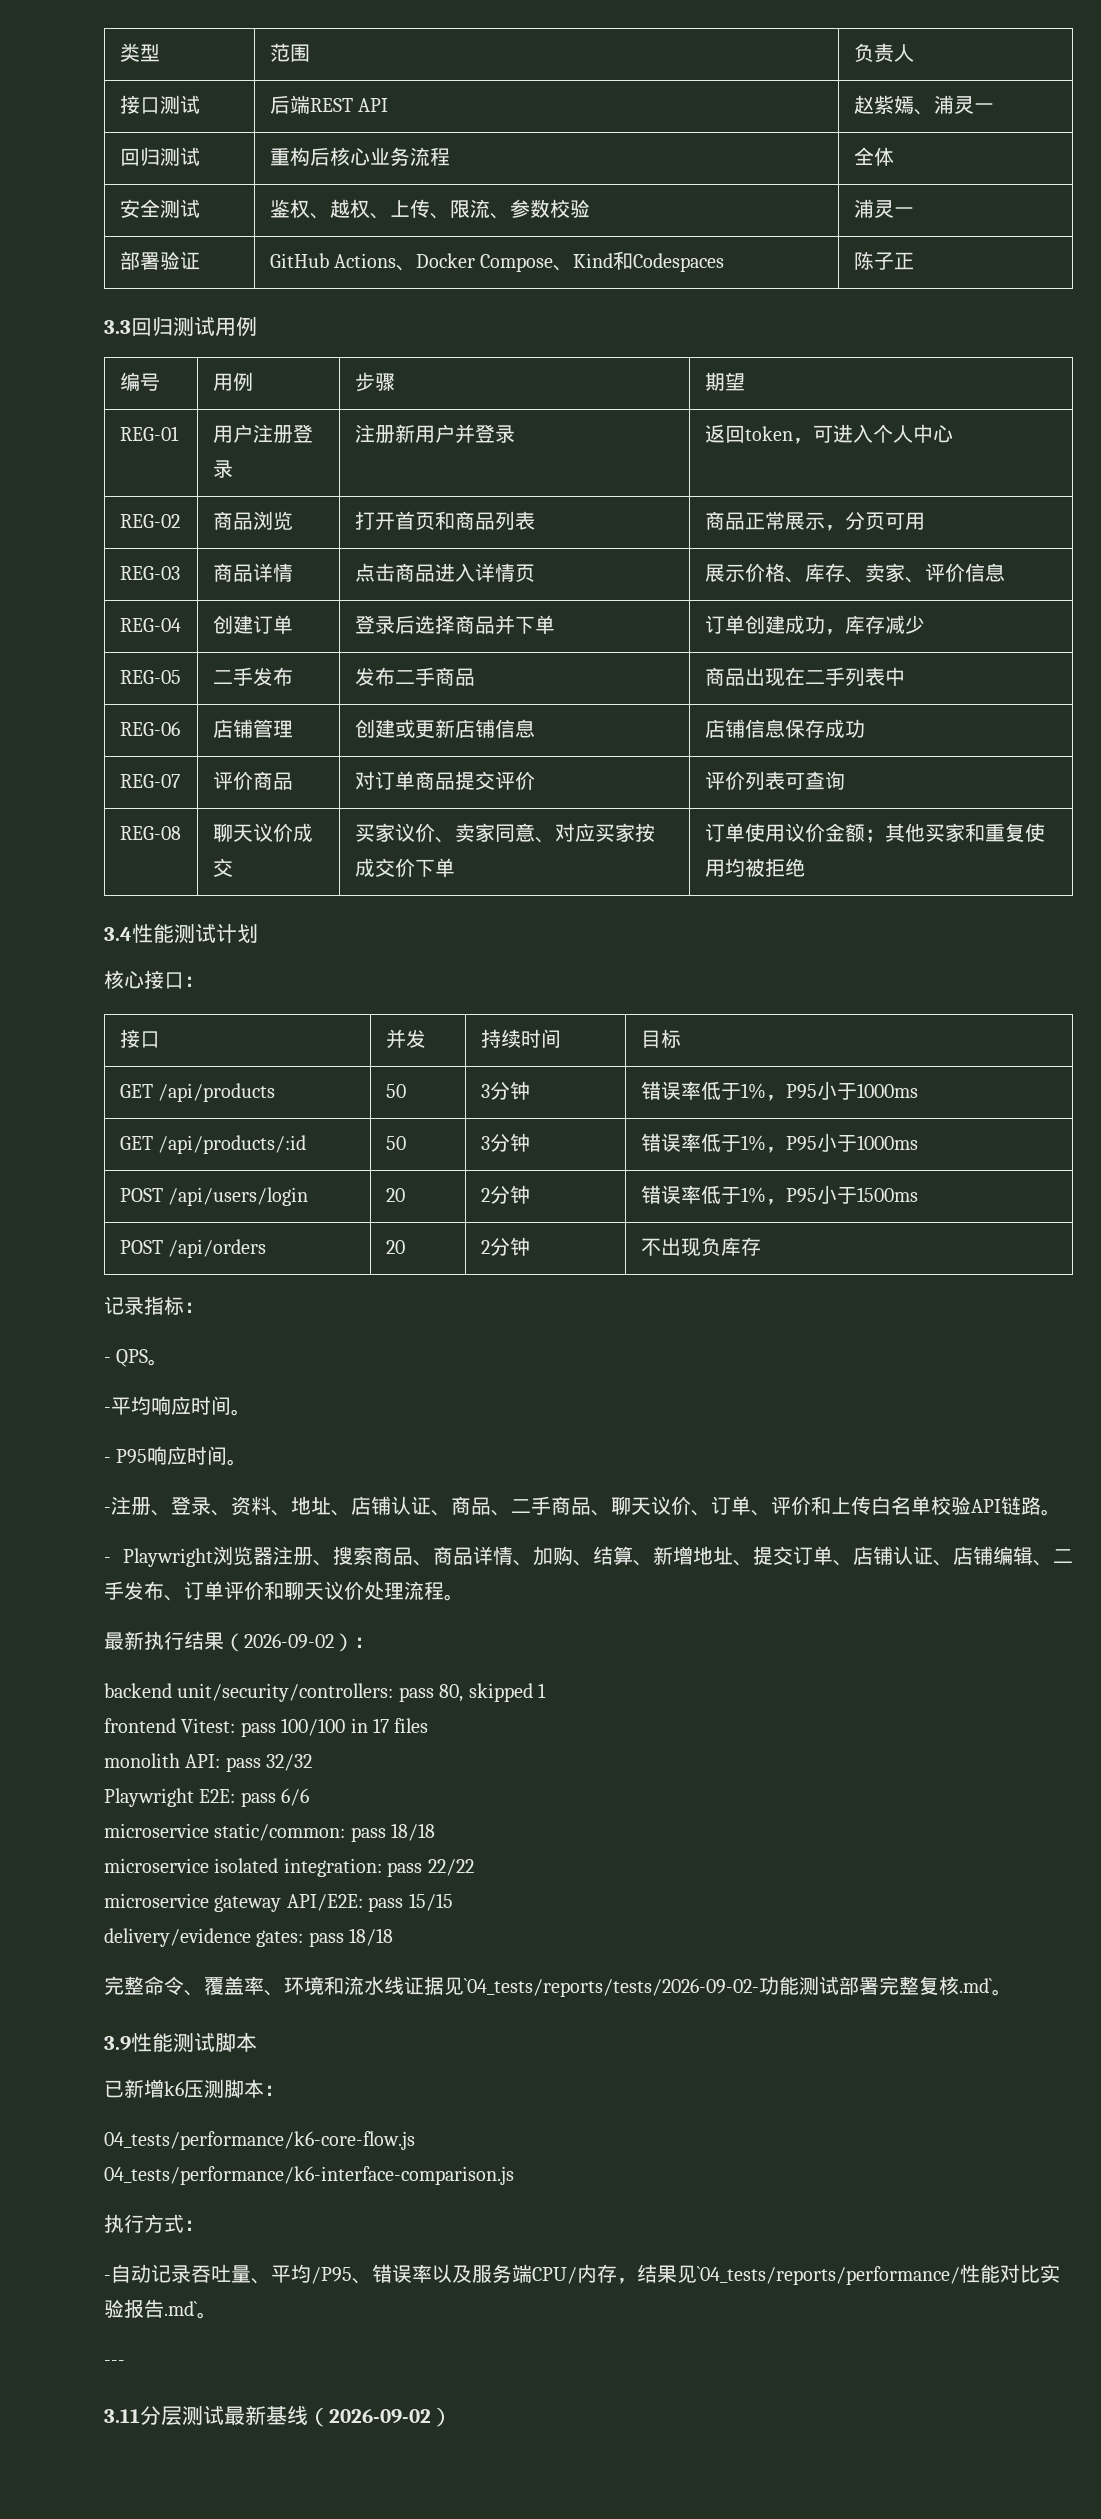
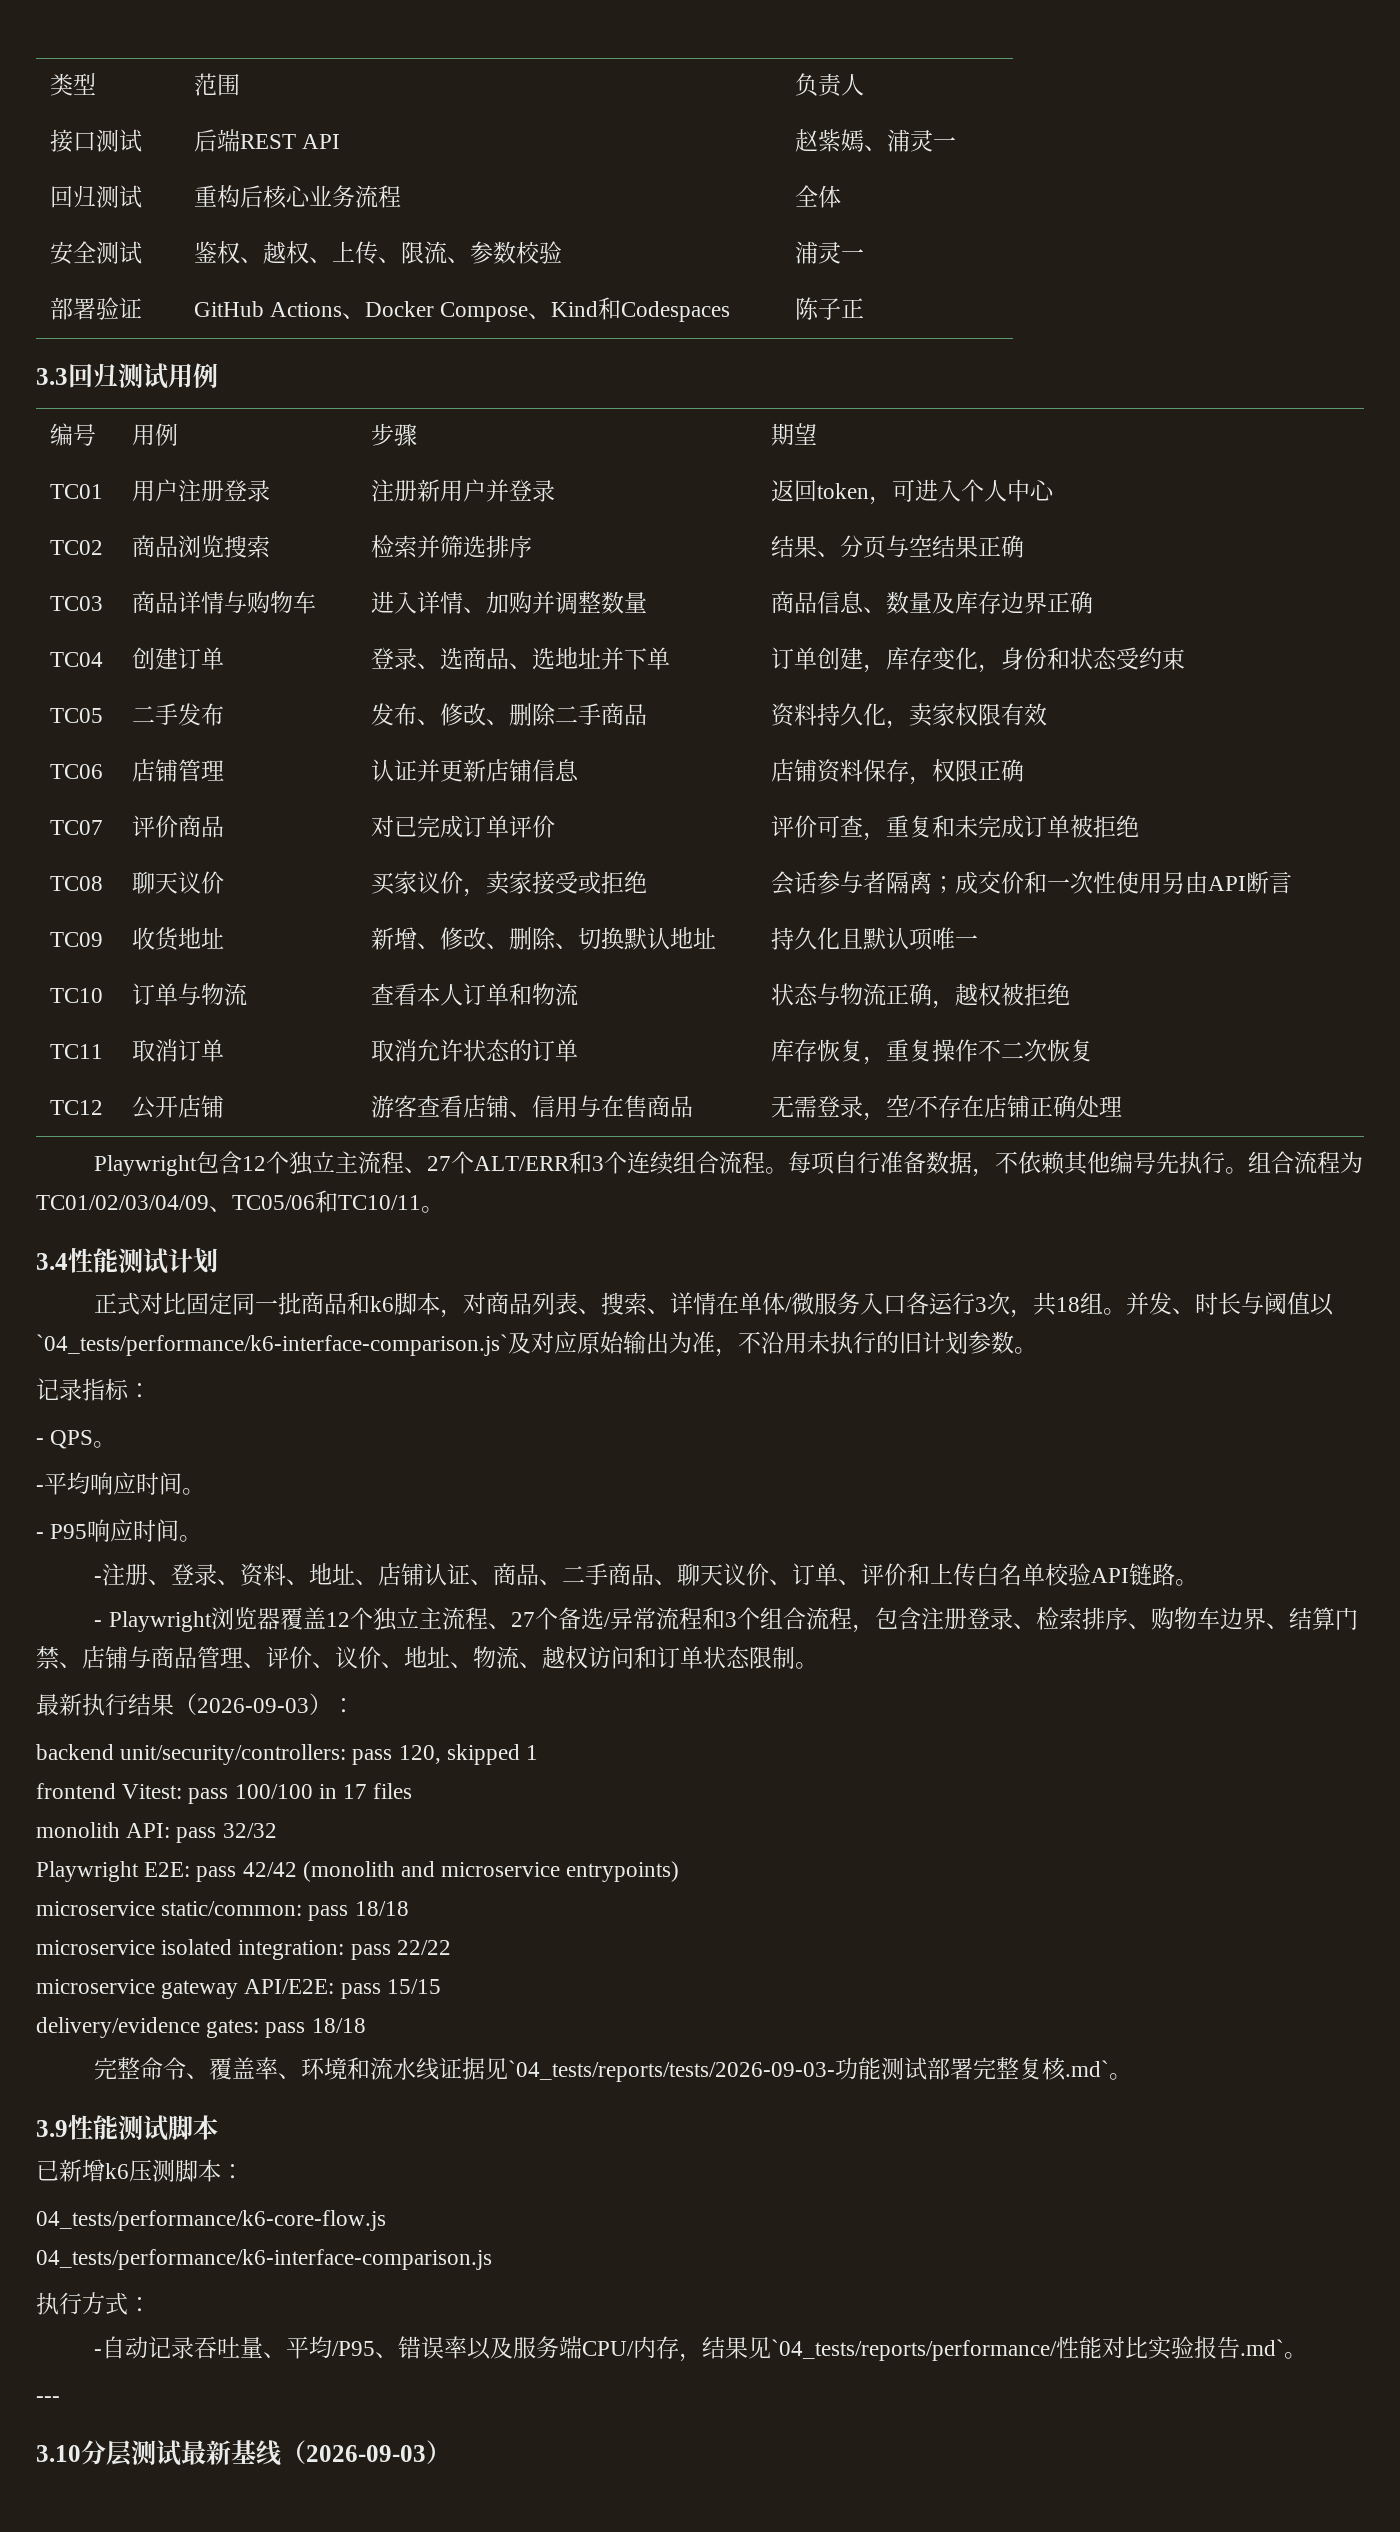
- REG-01 | 用户注册登录 | 注册新用户并登录 | 返回token，可进入个人中心
+ TC01 | 用户注册登录 | 注册新用户并登录 | 返回token，可进入个人中心
- REG-02 | 商品浏览 | 打开首页和商品列表 | 商品正常展示，分页可用
- REG-03 | 商品详情 | 点击商品进入详情页 | 展示价格、库存、卖家、评价信息
- REG-04 | 创建订单 | 登录后选择商品并下单 | 订单创建成功，库存减少
- REG-05 | 二手发布 | 发布二手商品 | 商品出现在二手列表中
- REG-06 | 店铺管理 | 创建或更新店铺信息 | 店铺信息保存成功
- REG-07 | 评价商品 | 对订单商品提交评价 | 评价列表可查询
- REG-08 | 聊天议价成交 | 买家议价、卖家同意、对应买家按成交价下单 | 订单使用议价金额；其他买家和重复使用均被拒绝
+ TC02 | 商品浏览搜索 | 检索并筛选排序 | 结果、分页与空结果正确
+ TC03 | 商品详情与购物车 | 进入详情、加购并调整数量 | 商品信息、数量及库存边界正确
+ TC04 | 创建订单 | 登录、选商品、选地址并下单 | 订单创建，库存变化，身份和状态受约束
+ TC05 | 二手发布 | 发布、修改、删除二手商品 | 资料持久化，卖家权限有效
+ TC06 | 店铺管理 | 认证并更新店铺信息 | 店铺资料保存，权限正确
+ TC07 | 评价商品 | 对已完成订单评价 | 评价可查，重复和未完成订单被拒绝
+ TC08 | 聊天议价 | 买家议价，卖家接受或拒绝 | 会话参与者隔离；成交价和一次性使用另由API断言
+ TC09 | 收货地址 | 新增、修改、删除、切换默认地址 | 持久化且默认项唯一
+ TC10 | 订单与物流 | 查看本人订单和物流 | 状态与物流正确，越权被拒绝
+ TC11 | 取消订单 | 取消允许状态的订单 | 库存恢复，重复操作不二次恢复
+ TC12 | 公开店铺 | 游客查看店铺、信用与在售商品 | 无需登录，空/不存在店铺正确处理
+ Playwright包含12个独立主流程、27个ALT/ERR和3个连续组合流程。每项自行准备数据，不依赖其他编号先执行。组合流程为TC01/02/03/04/09、TC05/06和TC10/11。
  3.4性能测试计划
- 核心接口：
- 接口 | 并发 | 持续时间 | 目标
- GET /api/products | 50 | 3分钟 | 错误率低于1%，P95小于1000ms
- GET /api/products/:id | 50 | 3分钟 | 错误率低于1%，P95小于1000ms
- POST /api/users/login | 20 | 2分钟 | 错误率低于1%，P95小于1500ms
- POST /api/orders | 20 | 2分钟 | 不出现负库存
+ 正式对比固定同一批商品和k6脚本，对商品列表、搜索、详情在单体/微服务入口各运行3次，共18组。并发、时长与阈值以`04_tests/performance/k6-interface-comparison.js`及对应原始输出为准，不沿用未执行的旧计划参数。
- - Playwright浏览器注册、搜索商品、商品详情、加购、结算、新增地址、提交订单、店铺认证、店铺编辑、二手发布、订单评价和聊天议价处理流程。
+ - Playwright浏览器覆盖12个独立主流程、27个备选/异常流程和3个组合流程，包含注册登录、检索排序、购物车边界、结算门禁、店铺与商品管理、评价、议价、地址、物流、越权访问和订单状态限制。
- 最新执行结果（2026-09-02）：
+ 最新执行结果（2026-09-03）：
- backend unit/security/controllers: pass 80, skipped 1
+ backend unit/security/controllers: pass 120, skipped 1
- Playwright E2E: pass 6/6
+ Playwright E2E: pass 42/42 (monolith and microservice entrypoints)
- 完整命令、覆盖率、环境和流水线证据见`04_tests/reports/tests/2026-09-02-功能测试部署完整复核.md`。
+ 完整命令、覆盖率、环境和流水线证据见`04_tests/reports/tests/2026-09-03-功能测试部署完整复核.md`。
- 3.11分层测试最新基线（2026-09-02）
+ 3.10分层测试最新基线（2026-09-03）

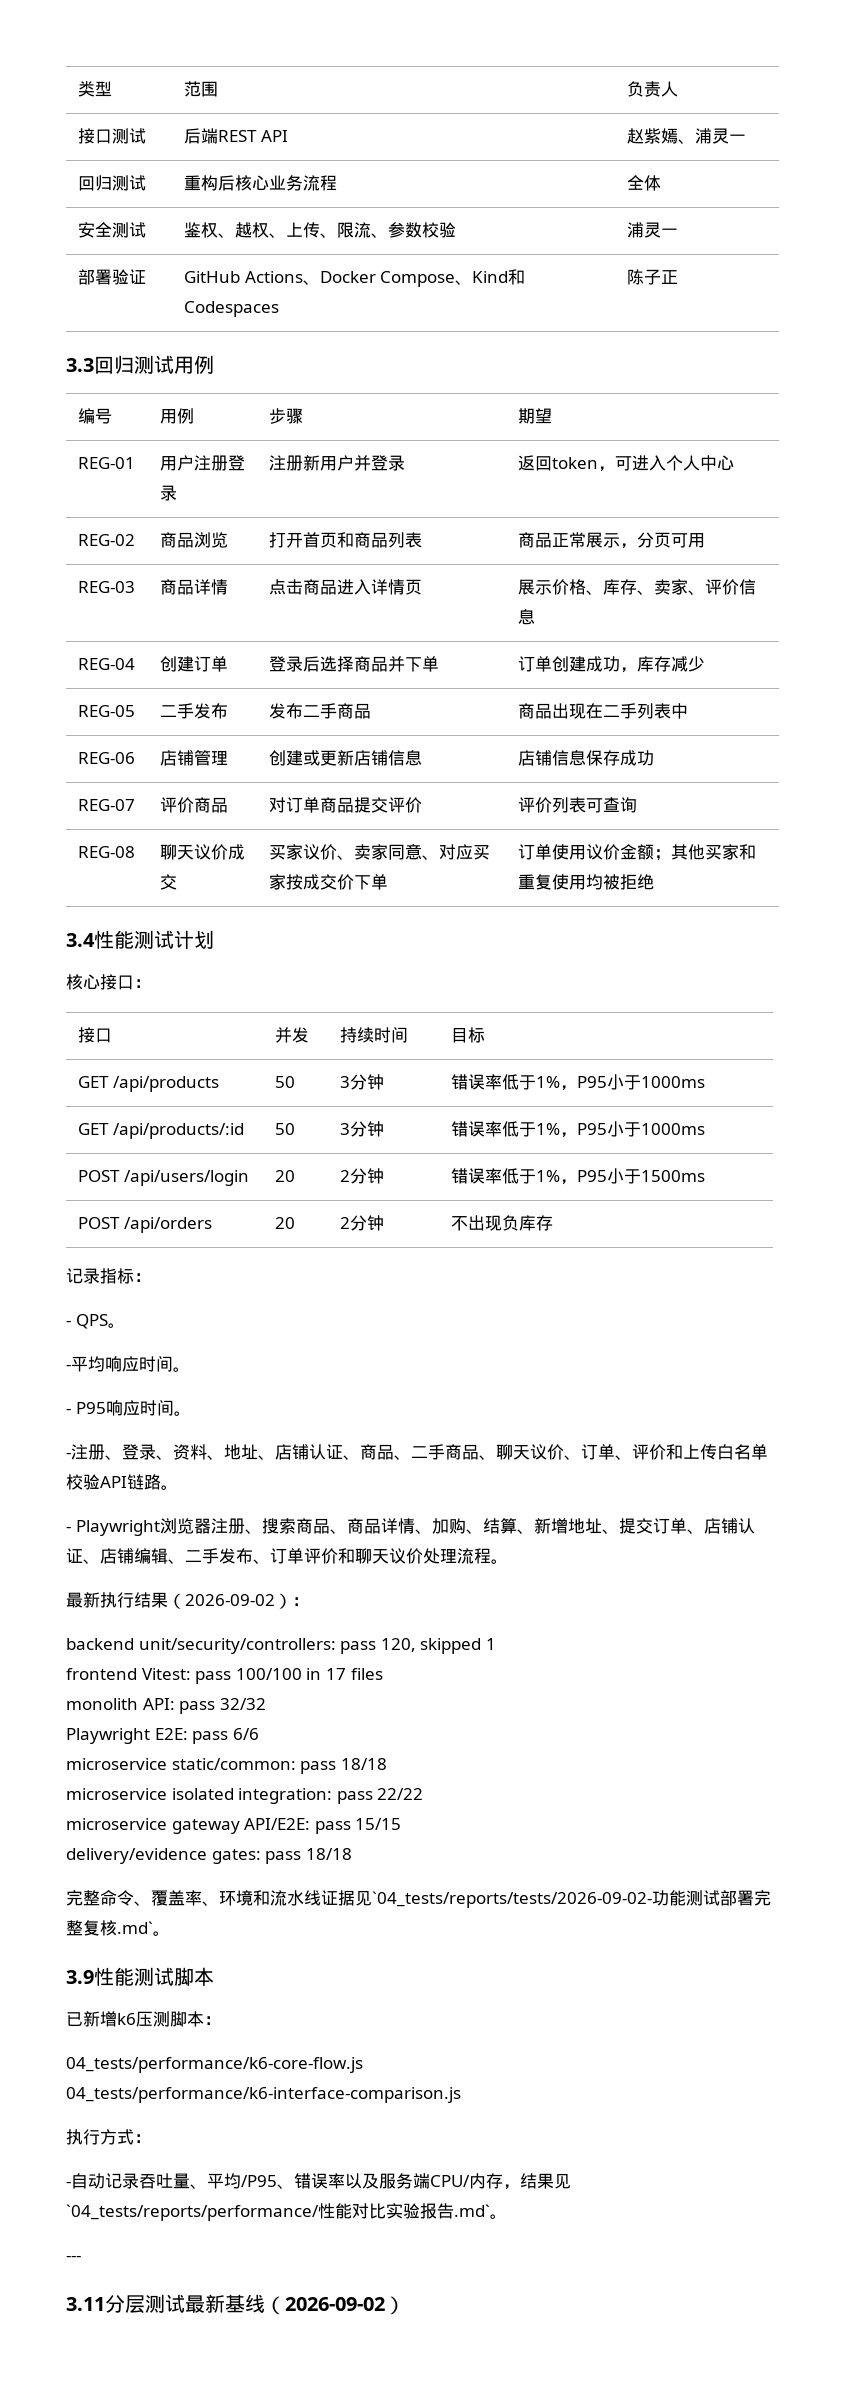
- TC01 | 用户注册登录 | 注册新用户并登录 | 返回token，可进入个人中心
+ REG-01 | 用户注册登录 | 注册新用户并登录 | 返回token，可进入个人中心
- TC02 | 商品浏览搜索 | 检索并筛选排序 | 结果、分页与空结果正确
- TC03 | 商品详情与购物车 | 进入详情、加购并调整数量 | 商品信息、数量及库存边界正确
- TC04 | 创建订单 | 登录、选商品、选地址并下单 | 订单创建，库存变化，身份和状态受约束
- TC05 | 二手发布 | 发布、修改、删除二手商品 | 资料持久化，卖家权限有效
- TC06 | 店铺管理 | 认证并更新店铺信息 | 店铺资料保存，权限正确
- TC07 | 评价商品 | 对已完成订单评价 | 评价可查，重复和未完成订单被拒绝
- TC08 | 聊天议价 | 买家议价，卖家接受或拒绝 | 会话参与者隔离；成交价和一次性使用另由API断言
- TC09 | 收货地址 | 新增、修改、删除、切换默认地址 | 持久化且默认项唯一
- TC10 | 订单与物流 | 查看本人订单和物流 | 状态与物流正确，越权被拒绝
- TC11 | 取消订单 | 取消允许状态的订单 | 库存恢复，重复操作不二次恢复
- TC12 | 公开店铺 | 游客查看店铺、信用与在售商品 | 无需登录，空/不存在店铺正确处理
- Playwright包含12个独立主流程、27个ALT/ERR和3个连续组合流程。每项自行准备数据，不依赖其他编号先执行。组合流程为TC01/02/03/04/09、TC05/06和TC10/11。
+ REG-02 | 商品浏览 | 打开首页和商品列表 | 商品正常展示，分页可用
+ REG-03 | 商品详情 | 点击商品进入详情页 | 展示价格、库存、卖家、评价信息
+ REG-04 | 创建订单 | 登录后选择商品并下单 | 订单创建成功，库存减少
+ REG-05 | 二手发布 | 发布二手商品 | 商品出现在二手列表中
+ REG-06 | 店铺管理 | 创建或更新店铺信息 | 店铺信息保存成功
+ REG-07 | 评价商品 | 对订单商品提交评价 | 评价列表可查询
+ REG-08 | 聊天议价成交 | 买家议价、卖家同意、对应买家按成交价下单 | 订单使用议价金额；其他买家和重复使用均被拒绝
  3.4性能测试计划
- 正式对比固定同一批商品和k6脚本，对商品列表、搜索、详情在单体/微服务入口各运行3次，共18组。并发、时长与阈值以`04_tests/performance/k6-interface-comparison.js`及对应原始输出为准，不沿用未执行的旧计划参数。
+ 核心接口：
+ 接口 | 并发 | 持续时间 | 目标
+ GET /api/products | 50 | 3分钟 | 错误率低于1%，P95小于1000ms
+ GET /api/products/:id | 50 | 3分钟 | 错误率低于1%，P95小于1000ms
+ POST /api/users/login | 20 | 2分钟 | 错误率低于1%，P95小于1500ms
+ POST /api/orders | 20 | 2分钟 | 不出现负库存
- - Playwright浏览器覆盖12个独立主流程、27个备选/异常流程和3个组合流程，包含注册登录、检索排序、购物车边界、结算门禁、店铺与商品管理、评价、议价、地址、物流、越权访问和订单状态限制。
+ - Playwright浏览器注册、搜索商品、商品详情、加购、结算、新增地址、提交订单、店铺认证、店铺编辑、二手发布、订单评价和聊天议价处理流程。
- 最新执行结果（2026-09-03）：
+ 最新执行结果（2026-09-02）：
- Playwright E2E: pass 42/42 (monolith and microservice entrypoints)
+ Playwright E2E: pass 6/6
- 完整命令、覆盖率、环境和流水线证据见`04_tests/reports/tests/2026-09-03-功能测试部署完整复核.md`。
+ 完整命令、覆盖率、环境和流水线证据见`04_tests/reports/tests/2026-09-02-功能测试部署完整复核.md`。
- 3.10分层测试最新基线（2026-09-03）
+ 3.11分层测试最新基线（2026-09-02）

